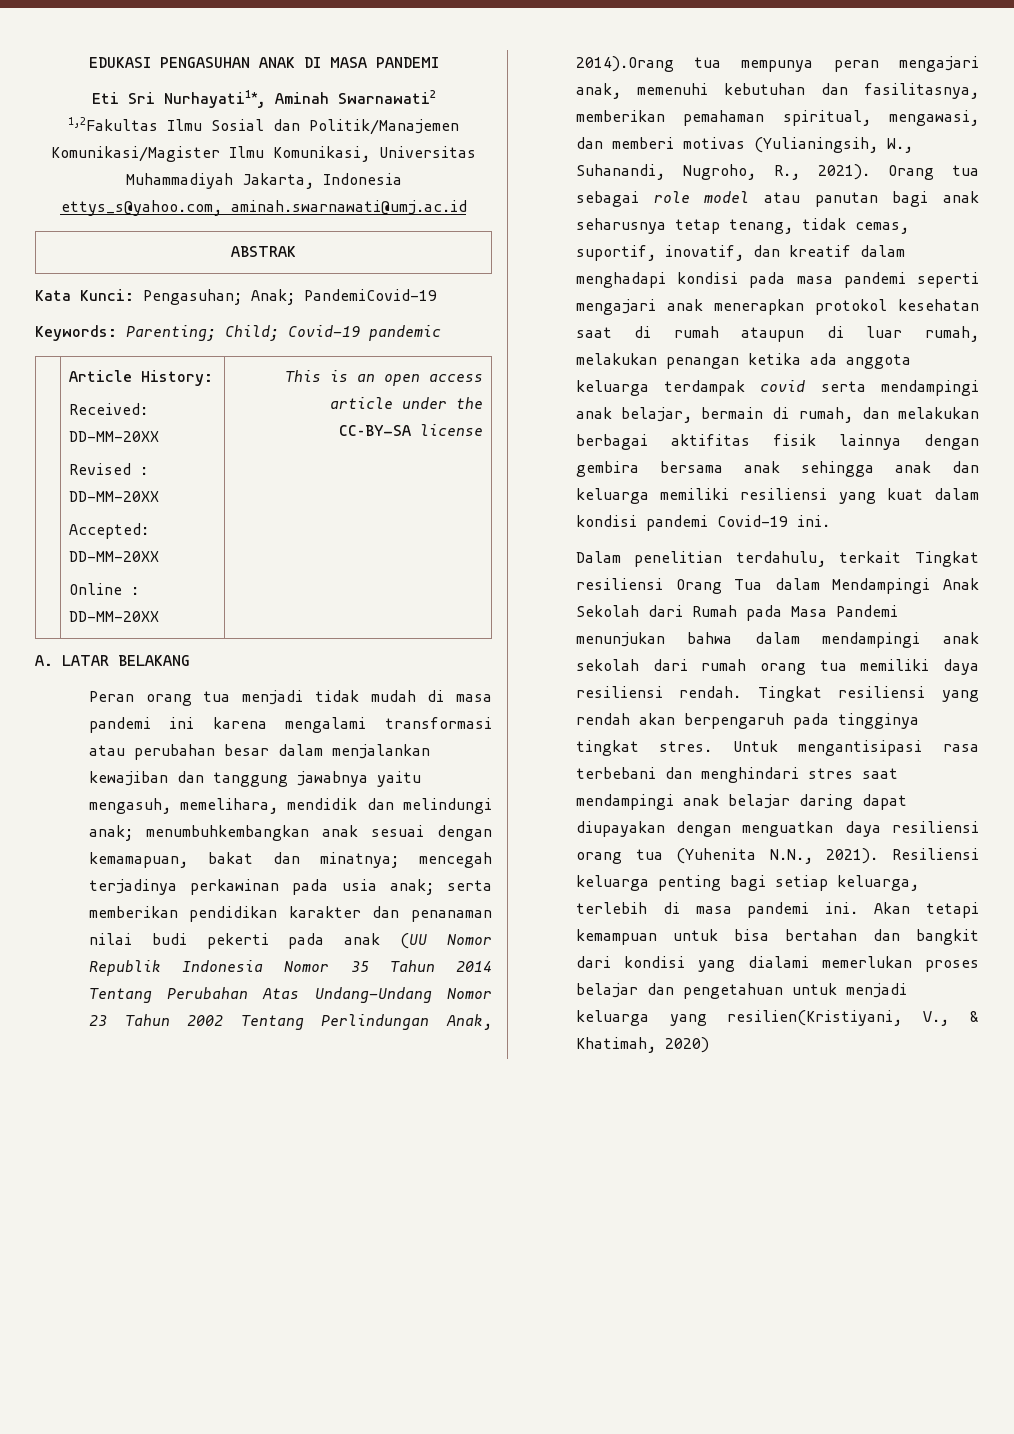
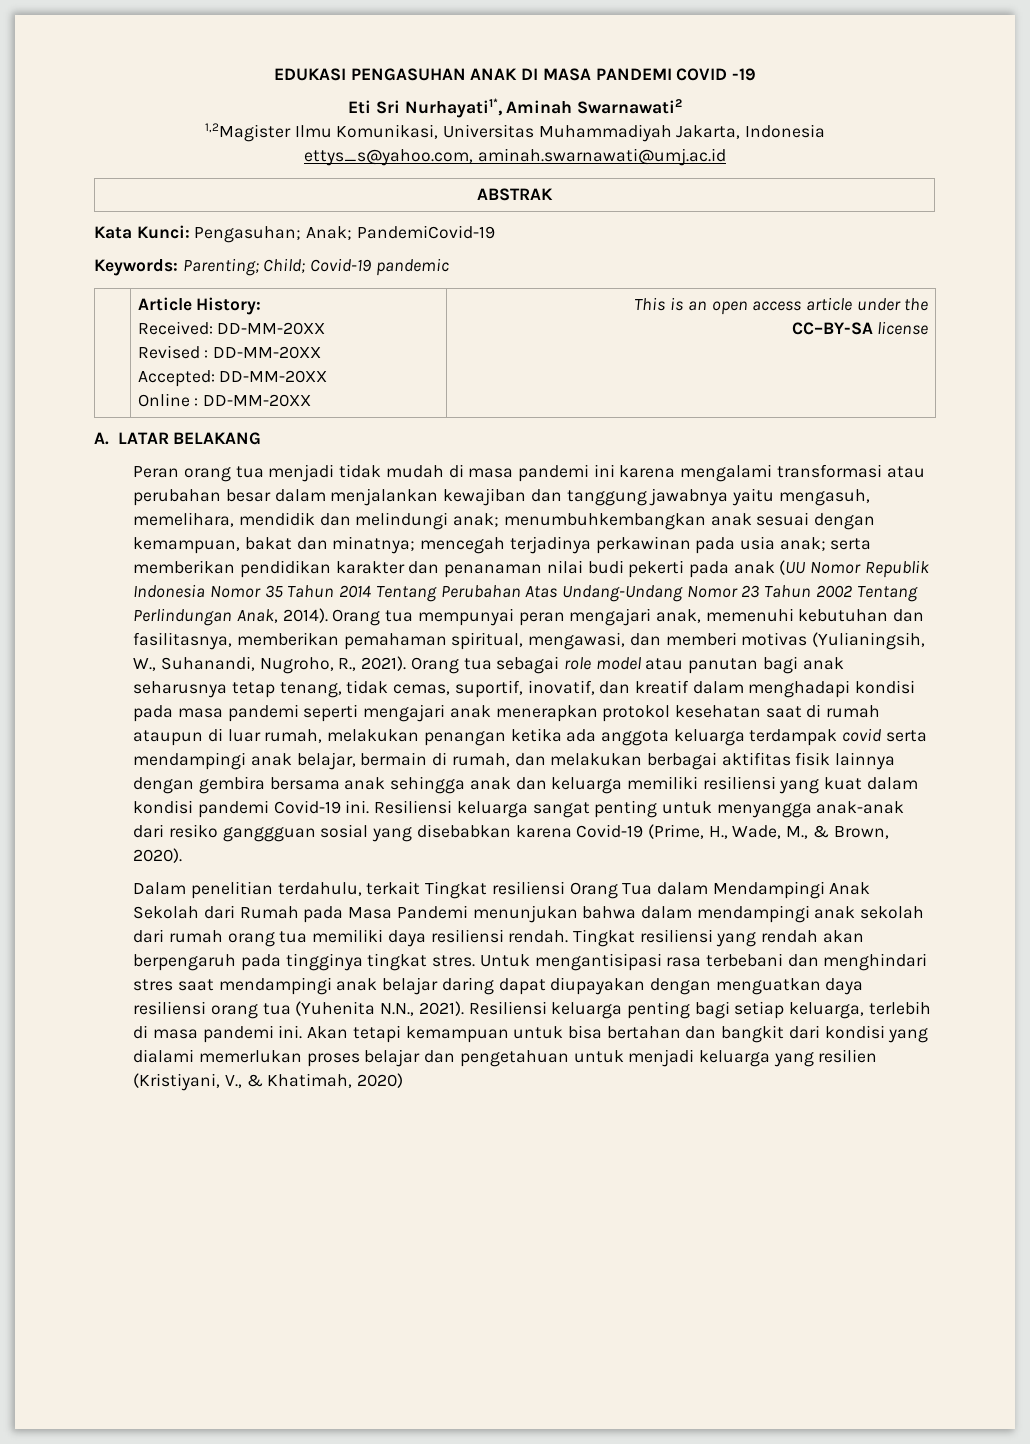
- EDUKASI PENGASUHAN ANAK DI MASA PANDEMI
+ EDUKASI PENGASUHAN ANAK DI MASA PANDEMI COVID -19
- 1,2Fakultas Ilmu Sosial dan Politik/Manajemen Komunikasi/Magister Ilmu Komunikasi, Universitas Muhammadiyah Jakarta, Indonesia
+ 1,2Magister Ilmu Komunikasi, Universitas Muhammadiyah Jakarta, Indonesia
- menumbuhkembangkan anak sesuai dengan kemamapuan, bakat dan minatnya;
+ menumbuhkembangkan anak sesuai dengan kemampuan, bakat dan minatnya;
- serta memberikan pendidikan karakter dan penanaman nilai budi pekerti pada anak (UU Nomor Republik Indonesia Nomor 35 Tahun 2014 Tentang Perubahan Atas Undang-Undang Nomor 23 Tahun 2002 Tentang Perlindungan Anak, 2014).Orang tua mempunya peran mengajari anak, memenuhi kebutuhan dan fasilitasnya, memberikan pemahaman spiritual, mengawasi, dan memberi motivas (Yulianingsih, W., Suhanandi, Nugroho, R., 2021).
+ serta memberikan pendidikan karakter dan penanaman nilai budi pekerti pada anak (UU Nomor Republik Indonesia Nomor 35 Tahun 2014 Tentang Perubahan Atas Undang-Undang Nomor 23 Tahun 2002 Tentang Perlindungan Anak, 2014). Orang tua mempunyai peran mengajari anak, memenuhi kebutuhan dan fasilitasnya, memberikan pemahaman spiritual, mengawasi, dan memberi motivas (Yulianingsih, W., Suhanandi, Nugroho, R., 2021).
+ Resiliensi keluarga sangat penting untuk menyangga anak-anak dari resiko ganggguan sosial yang disebabkan karena Covid-19 (Prime, H., Wade, M., & Brown, 2020).
- Akan tetapi kemampuan untuk bisa bertahan dan bangkit dari kondisi yang dialami memerlukan proses belajar dan pengetahuan untuk menjadi keluarga yang resilien(Kristiyani, V., & Khatimah, 2020)
+ Akan tetapi kemampuan untuk bisa bertahan dan bangkit dari kondisi yang dialami memerlukan proses belajar dan pengetahuan untuk menjadi keluarga yang resilien (Kristiyani, V., & Khatimah, 2020)

